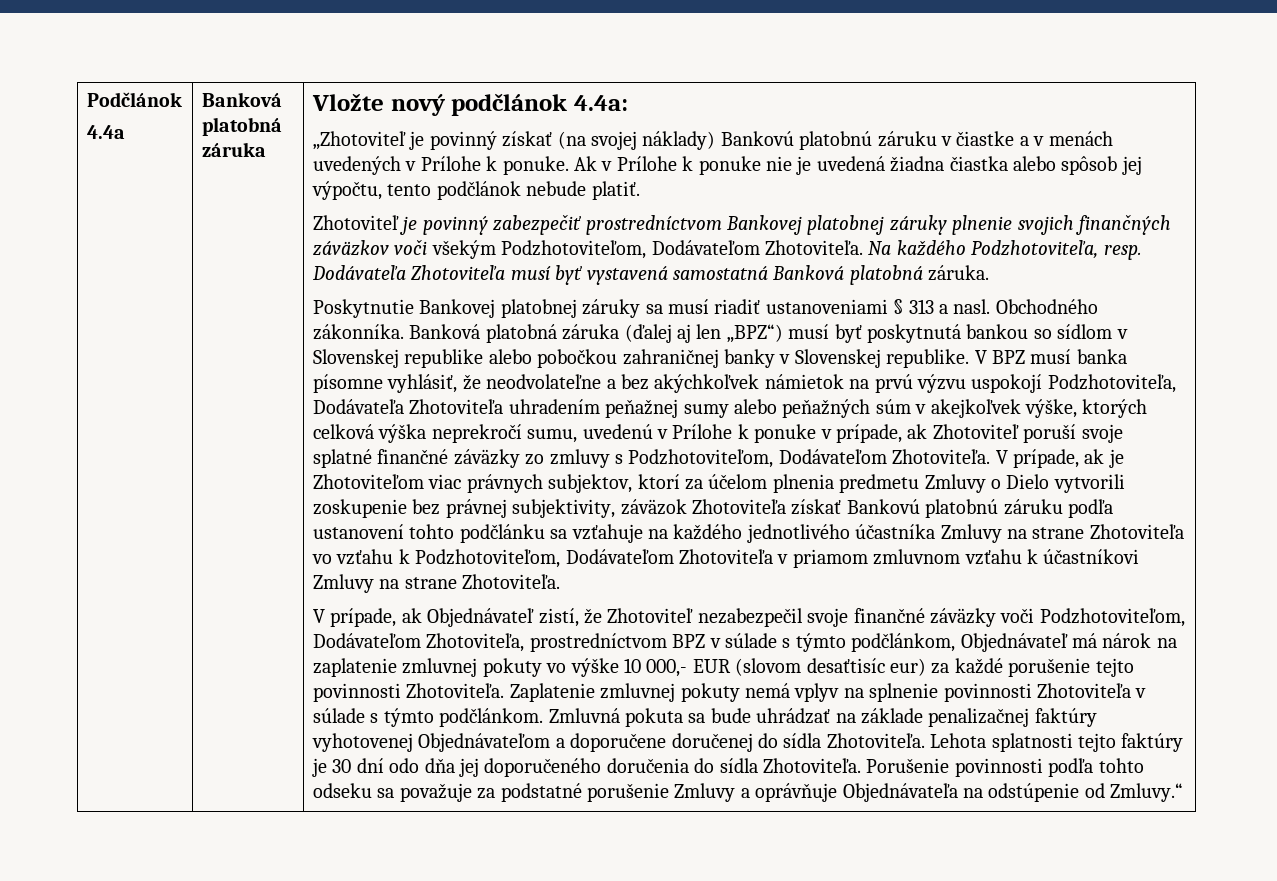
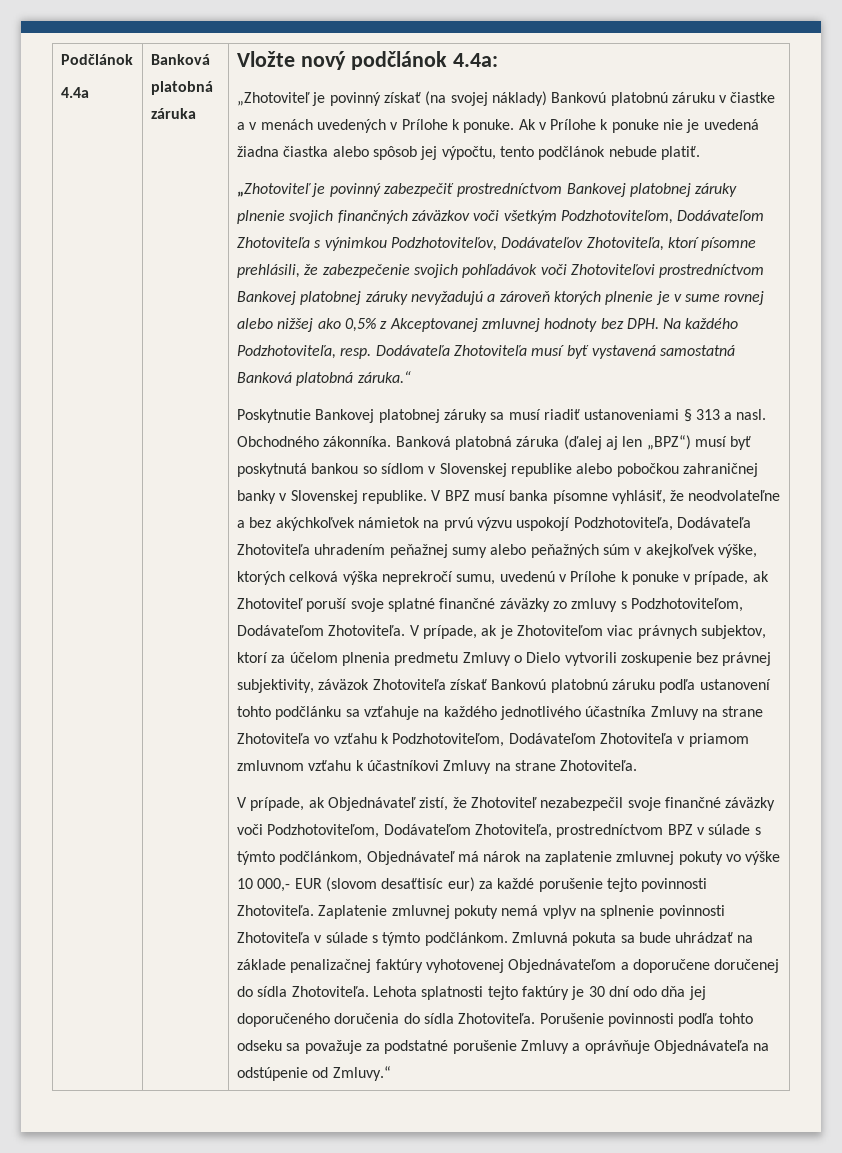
- Zhotoviteľ je povinný zabezpečiť prostredníctvom Bankovej platobnej záruky plnenie svojich finančných záväzkov voči všekým Podzhotoviteľom, Dodávateľom Zhotoviteľa. Na každého Podzhotoviteľa, resp. Dodávateľa Zhotoviteľa musí byť vystavená samostatná Banková platobná záruka.
+ „Zhotoviteľ je povinný zabezpečiť prostredníctvom Bankovej platobnej záruky plnenie svojich finančných záväzkov voči všetkým Podzhotoviteľom, Dodávateľom Zhotoviteľa s výnimkou Podzhotoviteľov, Dodávateľov Zhotoviteľa, ktorí písomne prehlásili, že zabezpečenie svojich pohľadávok voči Zhotoviteľovi prostredníctvom Bankovej platobnej záruky nevyžadujú a zároveň ktorých plnenie je v sume rovnej alebo nižšej ako 0,5% z Akceptovanej zmluvnej hodnoty bez DPH. Na každého Podzhotoviteľa, resp. Dodávateľa Zhotoviteľa musí byť vystavená samostatná Banková platobná záruka.“

